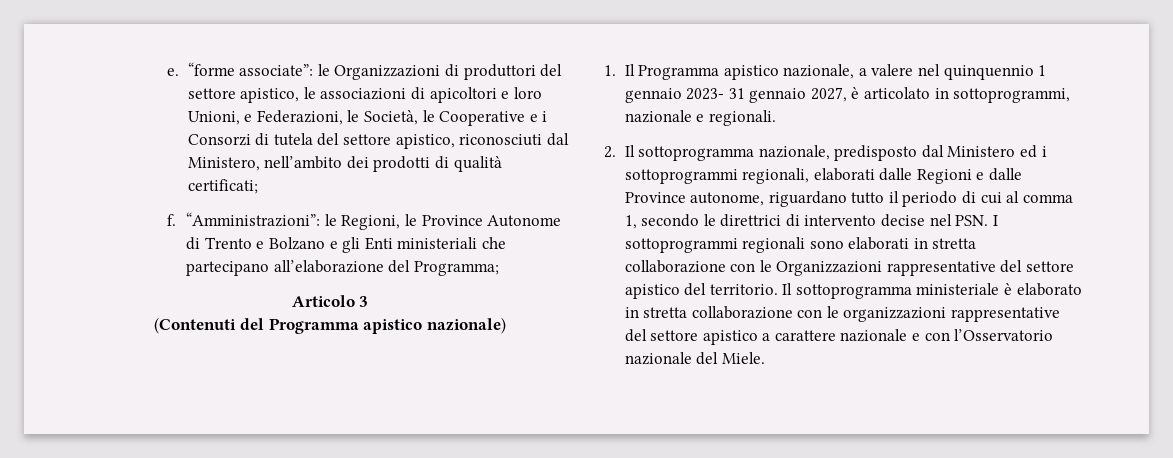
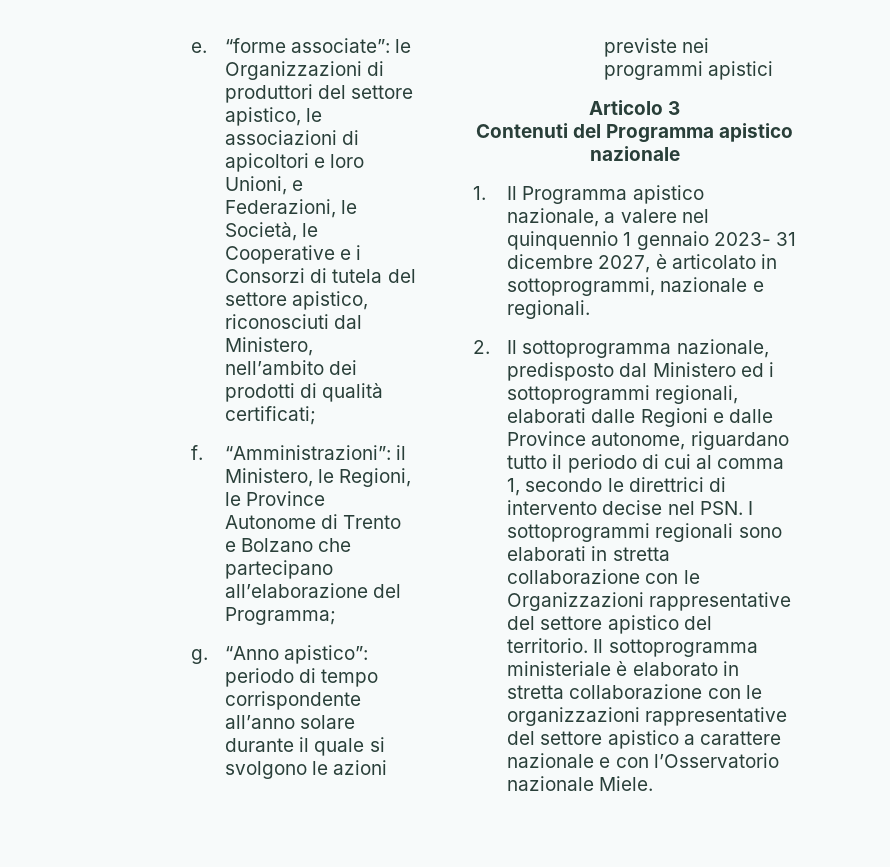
- “Amministrazioni”: le Regioni, le Province Autonome di Trento e Bolzano e gli Enti ministeriali che partecipano all’elaborazione del Programma;
+ “Amministrazioni”: il Ministero, le Regioni, le Province Autonome di Trento e Bolzano che partecipano all’elaborazione del Programma;
+ g. “Anno apistico”: periodo di tempo corrispondente all’anno solare durante il quale si svolgono le azioni previste nei programmi apistici
- (Contenuti del Programma apistico nazionale)
+ Contenuti del Programma apistico nazionale
- 1. Il Programma apistico nazionale, a valere nel quinquennio 1 gennaio 2023- 31 gennaio 2027, è articolato in sottoprogrammi, nazionale e regionali.
+ 1. Il Programma apistico nazionale, a valere nel quinquennio 1 gennaio 2023- 31 dicembre 2027, è articolato in sottoprogrammi, nazionale e regionali.
- Il sottoprogramma ministeriale è elaborato in stretta collaborazione con le organizzazioni rappresentative del settore apistico a carattere nazionale e con l’Osservatorio nazionale del Miele.
+ Il sottoprogramma ministeriale è elaborato in stretta collaborazione con le organizzazioni rappresentative del settore apistico a carattere nazionale e con l’Osservatorio nazionale Miele.

